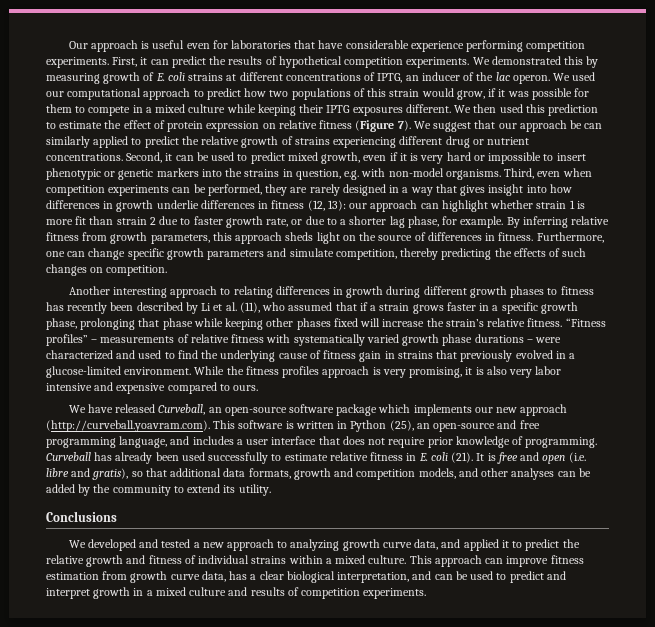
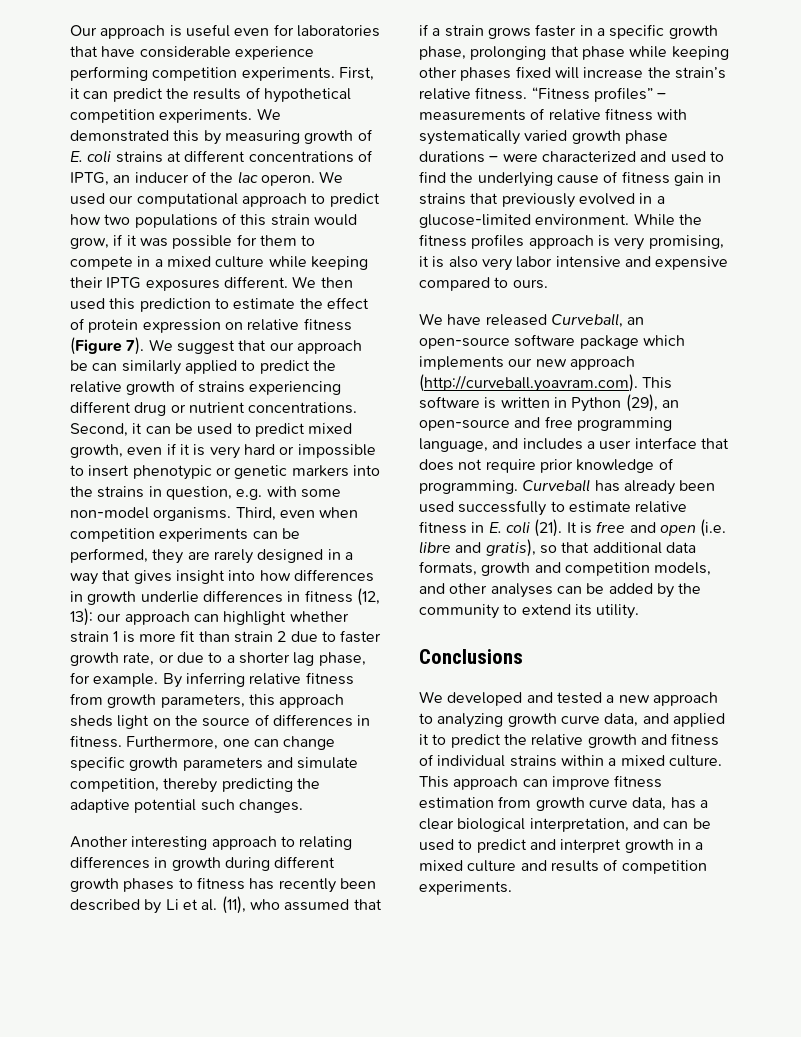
- Second, it can be used to predict mixed growth, even if it is very hard or impossible to insert phenotypic or genetic markers into the strains in question, e.g. with non-model organisms.
+ Second, it can be used to predict mixed growth, even if it is very hard or impossible to insert phenotypic or genetic markers into the strains in question, e.g. with some non-model organisms.
- Furthermore, one can change specific growth parameters and simulate competition, thereby predicting the effects of such changes on competition.
+ Furthermore, one can change specific growth parameters and simulate competition, thereby predicting the adaptive potential such changes.
- We have released Curveball, an open-source software package which implements our new approach (http://curveball.yoavram.com). This software is written in Python (25), an open-source and free programming language, and includes a user interface that does not require prior knowledge of programming.
+ We have released Curveball, an open-source software package which implements our new approach (http://curveball.yoavram.com). This software is written in Python (29), an open-source and free programming language, and includes a user interface that does not require prior knowledge of programming.

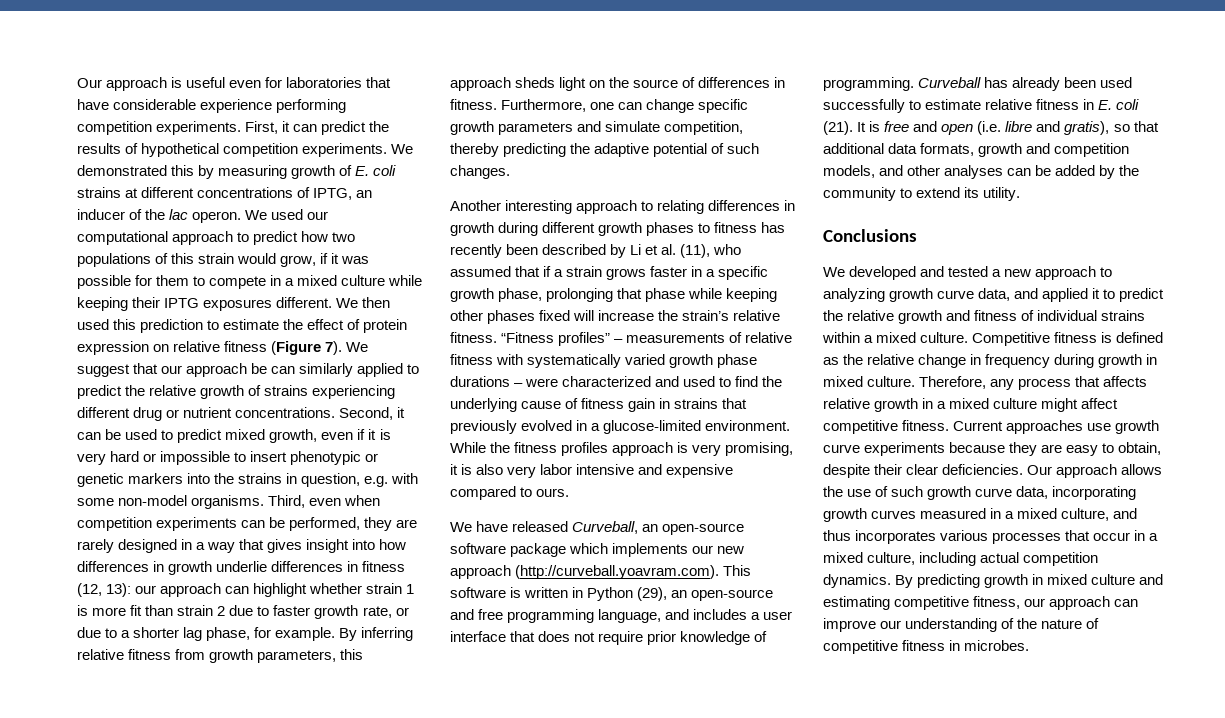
- Furthermore, one can change specific growth parameters and simulate competition, thereby predicting the adaptive potential such changes.
+ Furthermore, one can change specific growth parameters and simulate competition, thereby predicting the adaptive potential of such changes.
- This approach can improve fitness estimation from growth curve data, has a clear biological interpretation, and can be used to predict and interpret growth in a mixed culture and results of competition experiments.
+ Competitive fitness is defined as the relative change in frequency during growth in mixed culture. Therefore, any process that affects relative growth in a mixed culture might affect competitive fitness. Current approaches use growth curve experiments because they are easy to obtain, despite their clear deficiencies. Our approach allows the use of such growth curve data, incorporating growth curves measured in a mixed culture, and thus incorporates various processes that occur in a mixed culture, including actual competition dynamics. By predicting growth in mixed culture and estimating competitive fitness, our approach can improve our understanding of the nature of competitive fitness in microbes.

